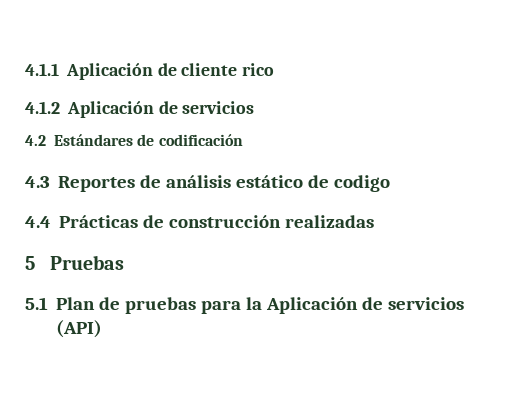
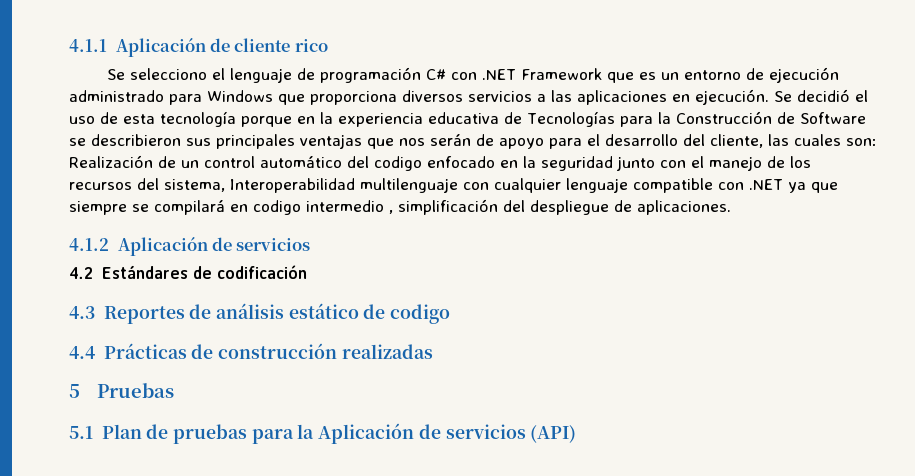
+ Se selecciono el lenguaje de programación C# con .NET Framework que es un entorno de ejecución administrado para Windows que proporciona diversos servicios a las aplicaciones en ejecución. Se decidió el uso de esta tecnología porque en la experiencia educativa de Tecnologías para la Construcción de Software se describieron sus principales ventajas que nos serán de apoyo para el desarrollo del cliente, las cuales son: Realización de un control automático del codigo enfocado en la seguridad junto con el manejo de los recursos del sistema, Interoperabilidad multilenguaje con cualquier lenguaje compatible con .NET ya que siempre se compilará en codigo intermedio , simplificación del despliegue de aplicaciones.

